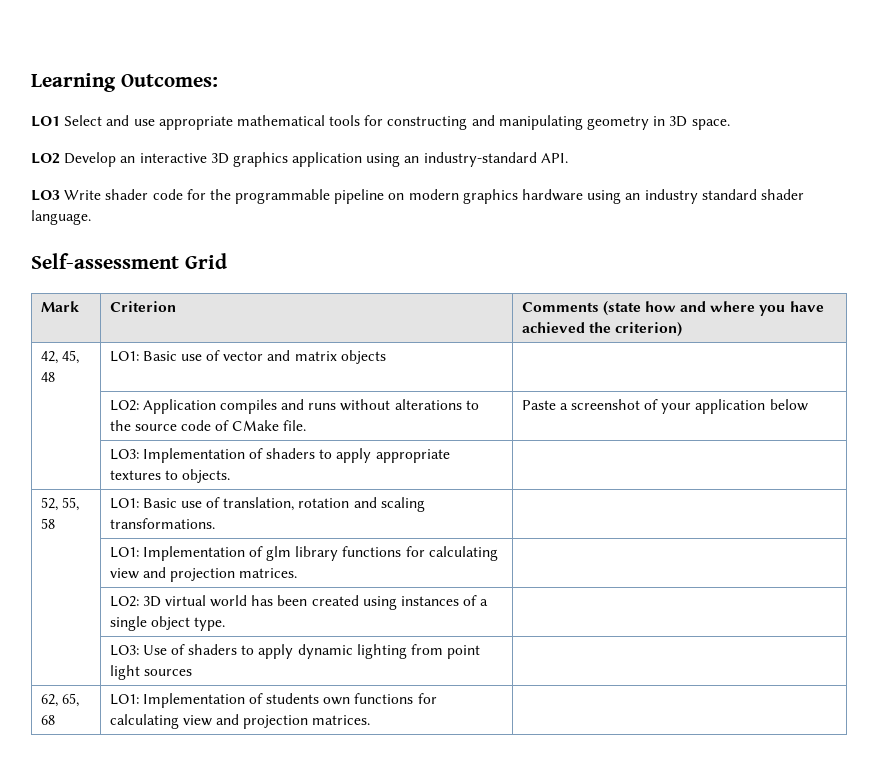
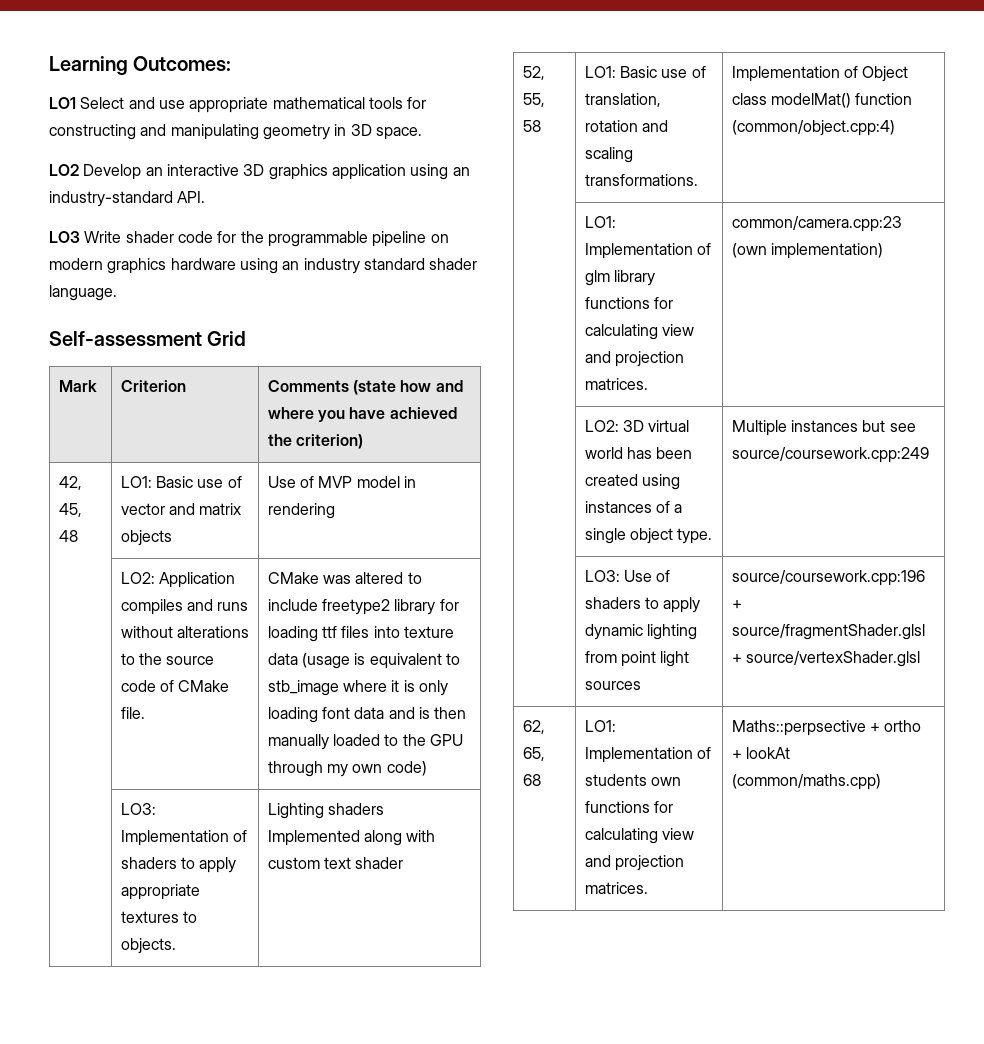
- 42, 45, 48 | LO1: Basic use of vector and matrix objects |
+ 42, 45, 48 | LO1: Basic use of vector and matrix objects | Use of MVP model in rendering
- Paste a screenshot of your application below
+ CMake was altered to include freetype2 library for loading ttf files into texture data (usage is equivalent to stb_image where it is only loading font data and is then manually loaded to the GPU through my own code)
- | LO3: Implementation of shaders to apply appropriate textures to objects. |
+ | LO3: Implementation of shaders to apply appropriate textures to objects. | Lighting shaders Implemented along with custom text shader
- 52, 55, 58 | LO1: Basic use of translation, rotation and scaling transformations. |
+ 52, 55, 58 | LO1: Basic use of translation, rotation and scaling transformations. | Implementation of Object class modelMat() function (common/object.cpp:4)
- | LO1: Implementation of glm library functions for calculating view and projection matrices. |
+ | LO1: Implementation of glm library functions for calculating view and projection matrices. | common/camera.cpp:23 (own implementation)
- | LO2: 3D virtual world has been created using instances of a single object type. |
+ | LO2: 3D virtual world has been created using instances of a single object type. | Multiple instances but see source/coursework.cpp:249
- | LO3: Use of shaders to apply dynamic lighting from point light sources |
+ | LO3: Use of shaders to apply dynamic lighting from point light sources | source/coursework.cpp:196 + source/fragmentShader.glsl + source/vertexShader.glsl
- 62, 65, 68 | LO1: Implementation of students own functions for calculating view and projection matrices. |
+ 62, 65, 68 | LO1: Implementation of students own functions for calculating view and projection matrices. | Maths::perpsective + ortho + lookAt (common/maths.cpp)

